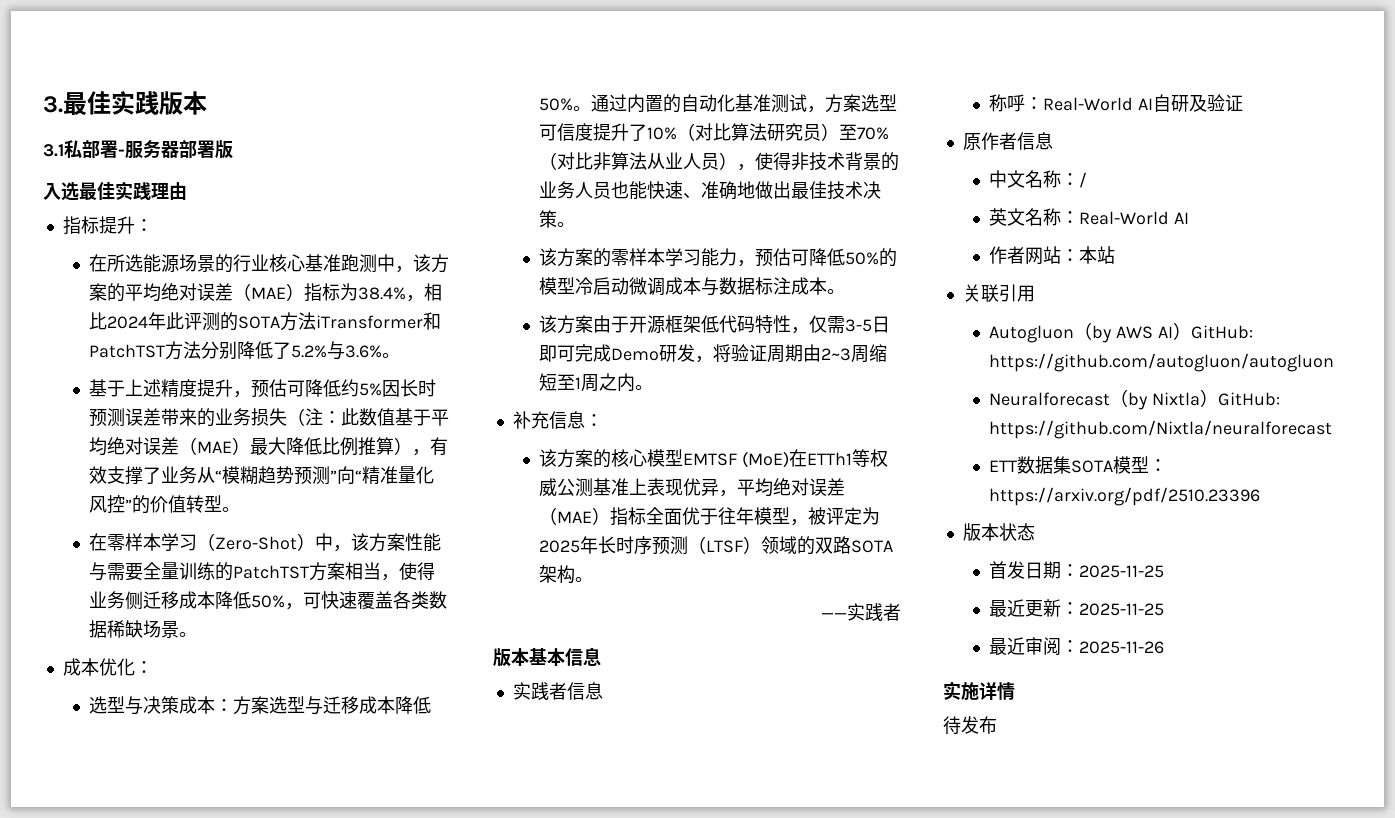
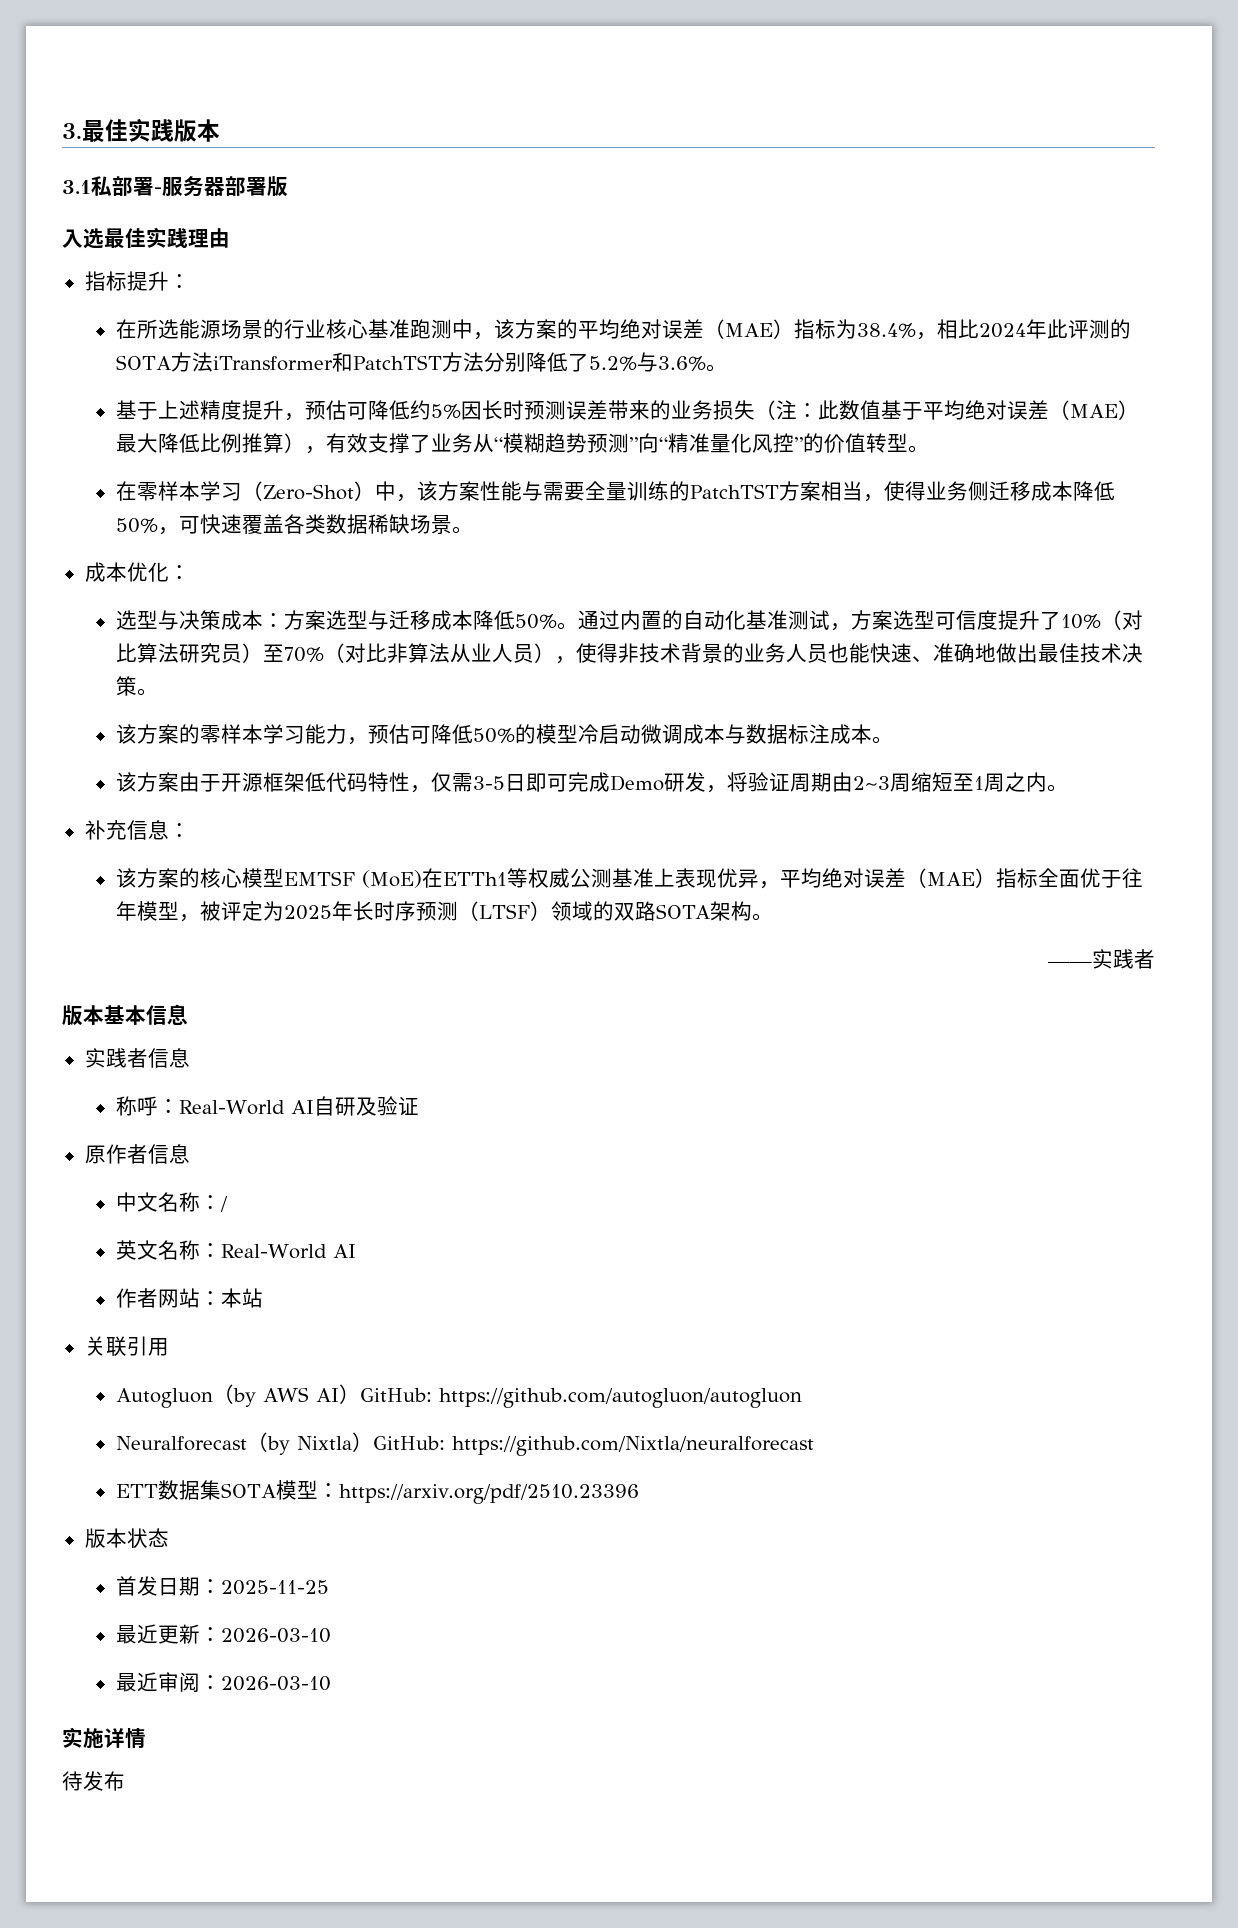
- 最近更新：2025-11-25
+ 最近更新：2026-03-10
- 最近审阅：2025-11-26
+ 最近审阅：2026-03-10

